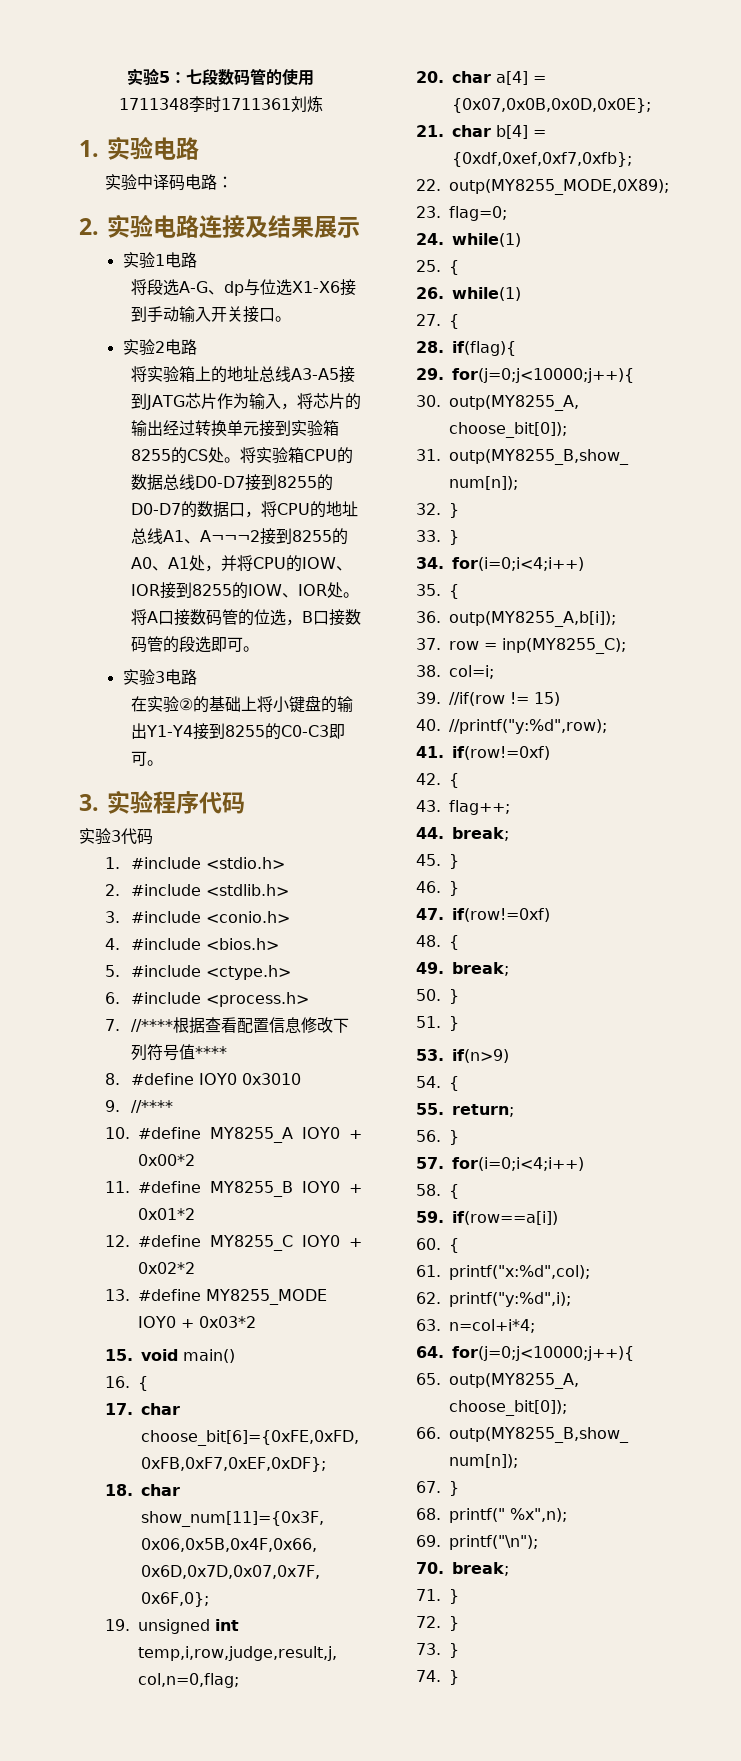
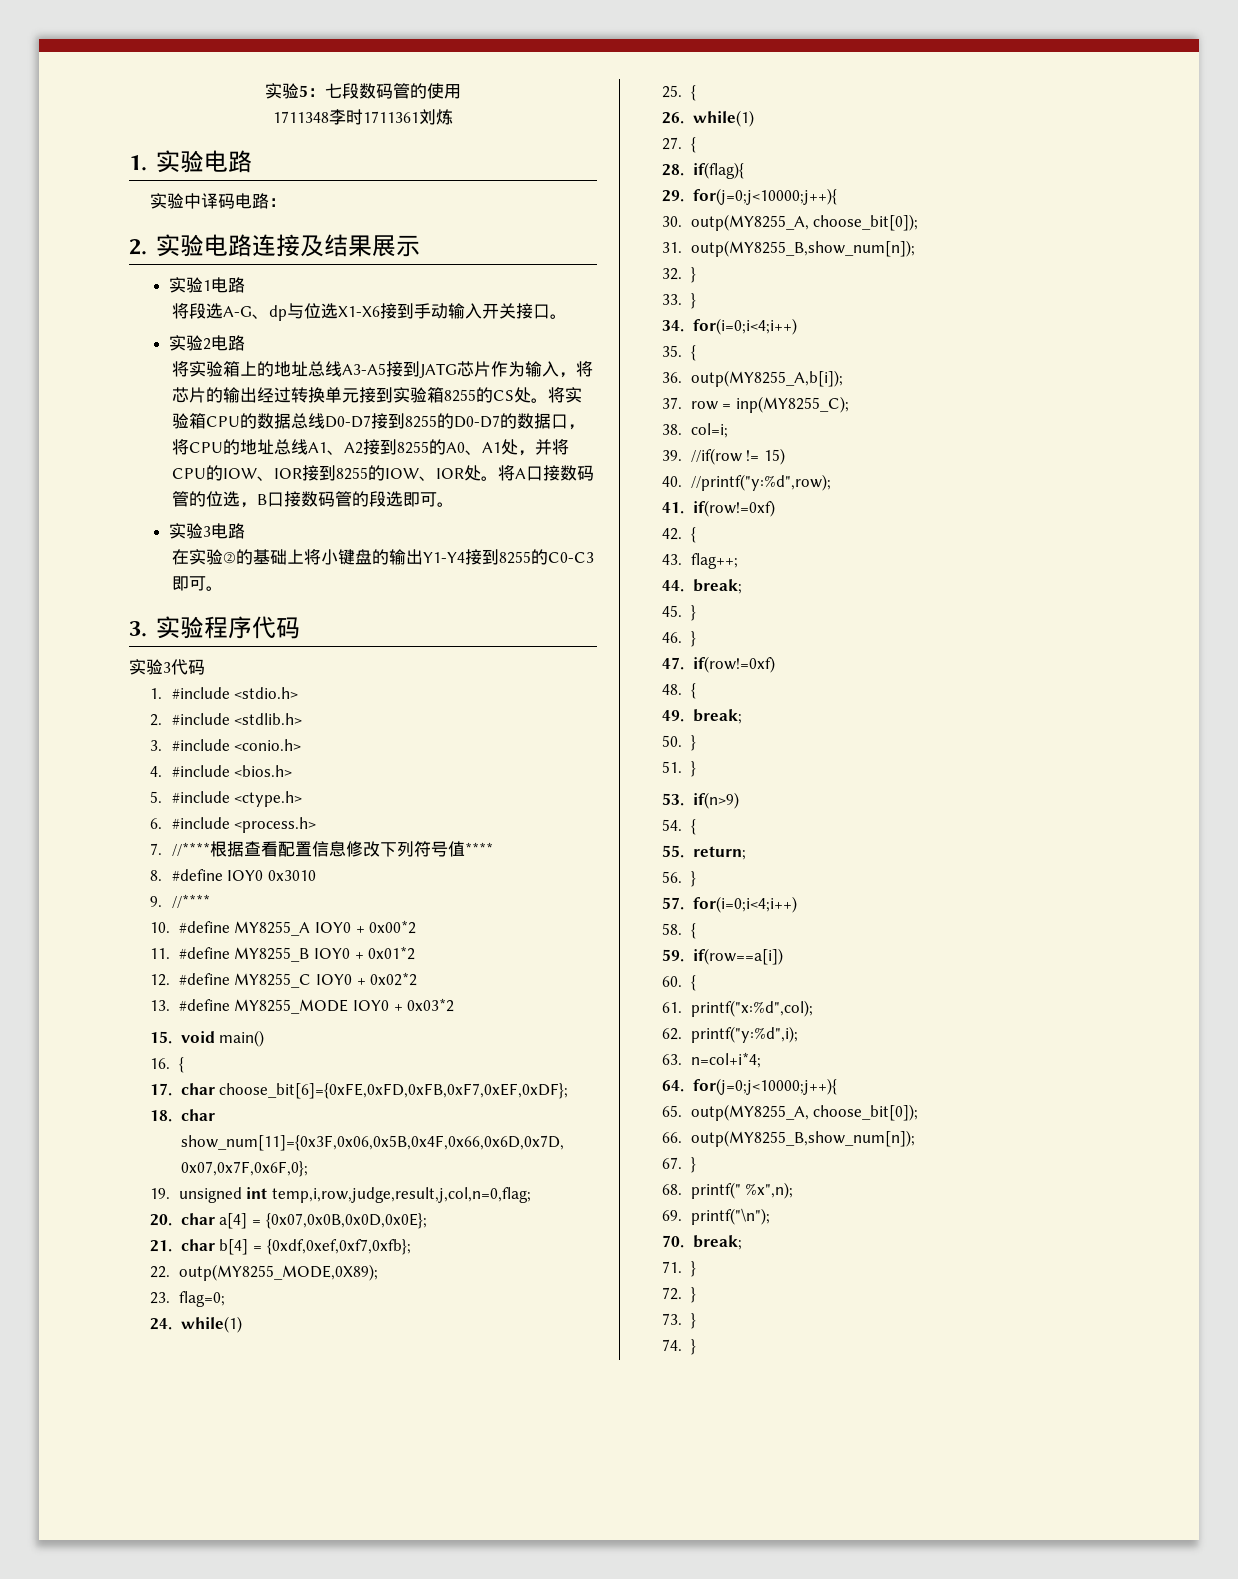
- 将实验箱CPU的数据总线D0-D7接到8255的D0-D7的数据口，将CPU的地址总线A1、A¬¬¬2接到8255的A0、A1处，并将CPU的IOW、IOR接到8255的IOW、IOR处。
+ 将实验箱CPU的数据总线D0-D7接到8255的D0-D7的数据口，将CPU的地址总线A1、A2接到8255的A0、A1处，并将CPU的IOW、IOR接到8255的IOW、IOR处。

